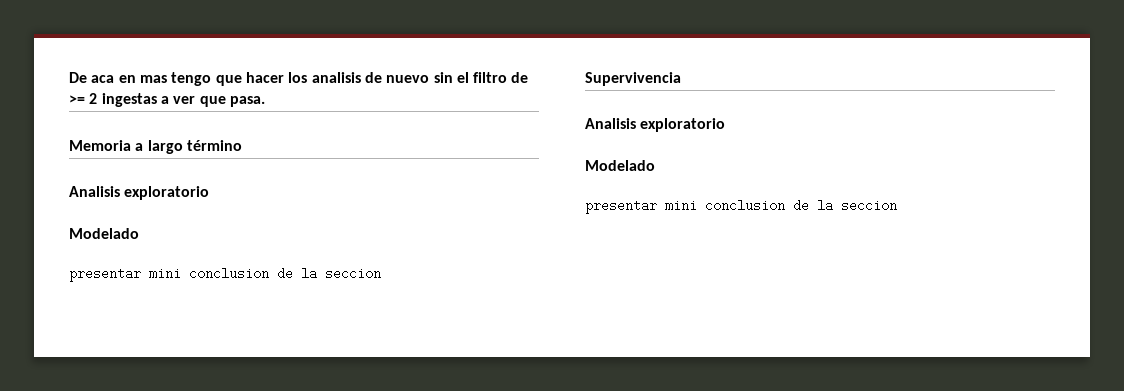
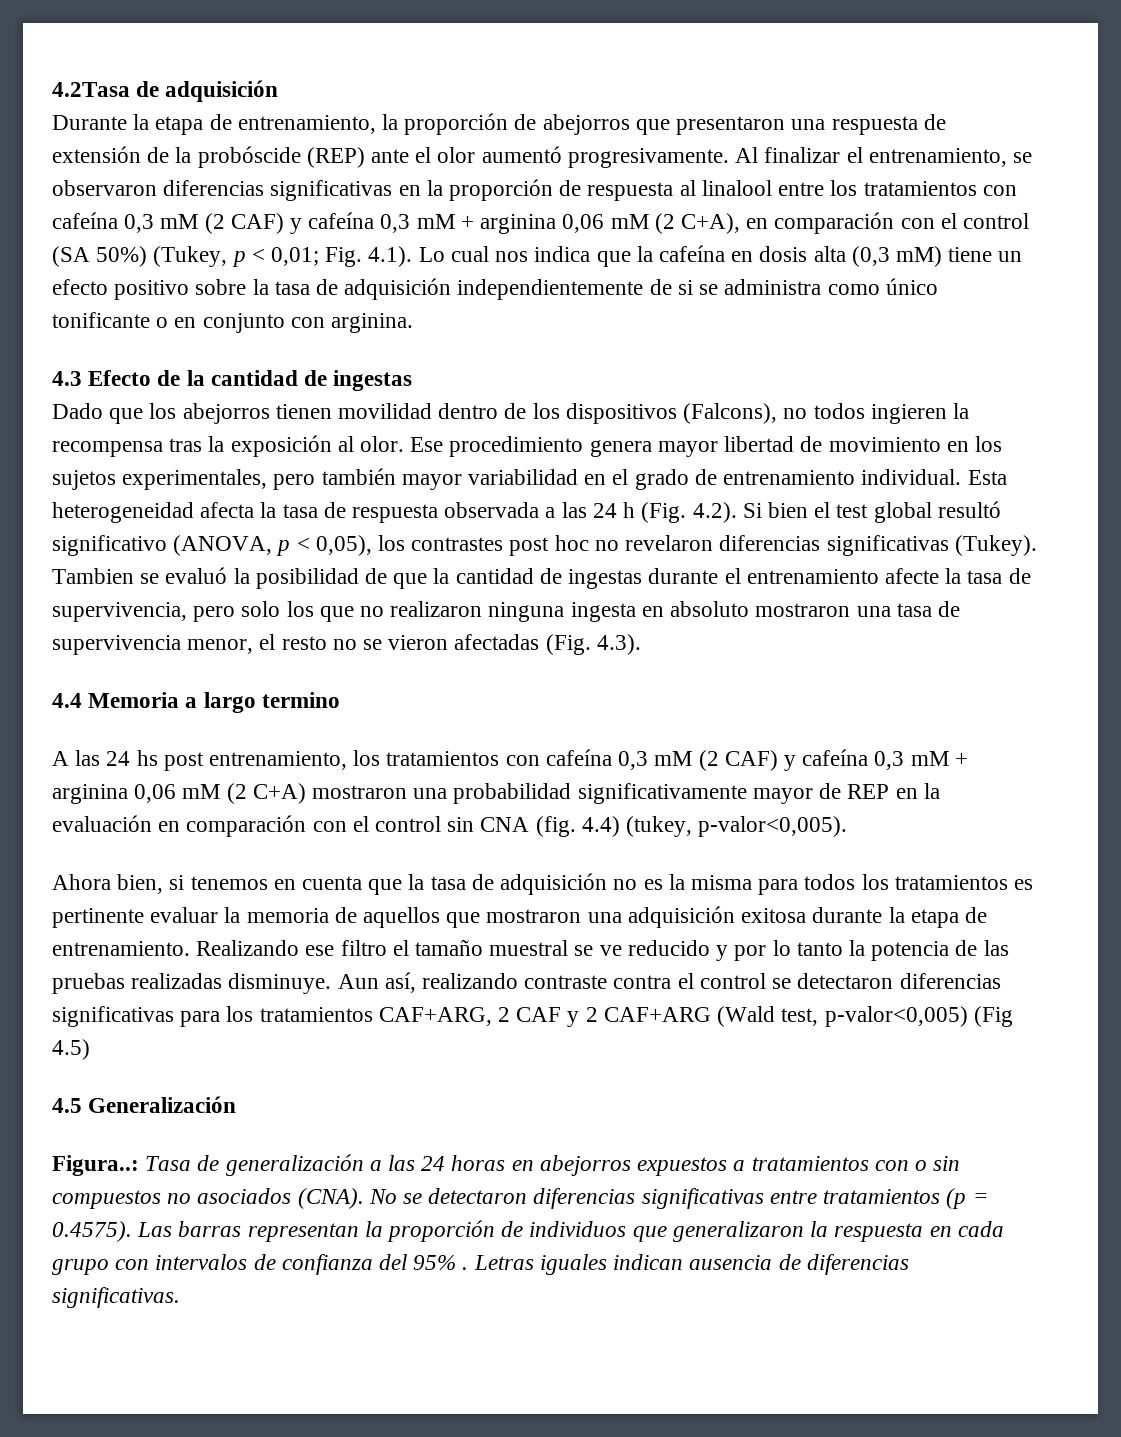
- De aca en mas tengo que hacer los analisis de nuevo sin el filtro de >= 2 ingestas a ver que pasa.
- Memoria a largo término
- Analisis exploratorio
- Modelado
- presentar mini conclusion de la seccion
- Supervivencia
- Analisis exploratorio
- Modelado
- presentar mini conclusion de la seccion
+ 4.2Tasa de adquisición
+ Durante la etapa de entrenamiento, la proporción de abejorros que presentaron una respuesta de extensión de la probóscide (REP) ante el olor aumentó progresivamente. Al finalizar el entrenamiento, se observaron diferencias significativas en la proporción de respuesta al linalool entre los tratamientos con cafeína 0,3 mM (2 CAF) y cafeína 0,3 mM + arginina 0,06 mM (2 C+A), en comparación con el control (SA 50%) (Tukey, p < 0,01; Fig. 4.1). Lo cual nos indica que la cafeína en dosis alta (0,3 mM) tiene un efecto positivo sobre la tasa de adquisición independientemente de si se administra como único tonificante o en conjunto con arginina.
+ 4.3 Efecto de la cantidad de ingestas
+ Dado que los abejorros tienen movilidad dentro de los dispositivos (Falcons), no todos ingieren la recompensa tras la exposición al olor. Ese procedimiento genera mayor libertad de movimiento en los sujetos experimentales, pero también mayor variabilidad en el grado de entrenamiento individual. Esta heterogeneidad afecta la tasa de respuesta observada a las 24 h (Fig. 4.2). Si bien el test global resultó significativo (ANOVA, p < 0,05), los contrastes post hoc no revelaron diferencias significativas (Tukey). Tambien se evaluó la posibilidad de que la cantidad de ingestas durante el entrenamiento afecte la tasa de supervivencia, pero solo los que no realizaron ninguna ingesta en absoluto mostraron una tasa de supervivencia menor, el resto no se vieron afectadas (Fig. 4.3).
+ 4.4 Memoria a largo termino
+ A las 24 hs post entrenamiento, los tratamientos con cafeína 0,3 mM (2 CAF) y cafeína 0,3 mM + arginina 0,06 mM (2 C+A) mostraron una probabilidad significativamente mayor de REP en la evaluación en comparación con el control sin CNA (fig. 4.4) (tukey, p-valor<0,005).
+ Ahora bien, si tenemos en cuenta que la tasa de adquisición no es la misma para todos los tratamientos es pertinente evaluar la memoria de aquellos que mostraron una adquisición exitosa durante la etapa de entrenamiento. Realizando ese filtro el tamaño muestral se ve reducido y por lo tanto la potencia de las pruebas realizadas disminuye. Aun así, realizando contraste contra el control se detectaron diferencias significativas para los tratamientos CAF+ARG, 2 CAF y 2 CAF+ARG (Wald test, p-valor<0,005) (Fig 4.5)
+ 4.5 Generalización
+ Figura..: Tasa de generalización a las 24 horas en abejorros expuestos a tratamientos con o sin compuestos no asociados (CNA). No se detectaron diferencias significativas entre tratamientos (p = 0.4575). Las barras representan la proporción de individuos que generalizaron la respuesta en cada grupo con intervalos de confianza del 95% . Letras iguales indican ausencia de diferencias significativas.

